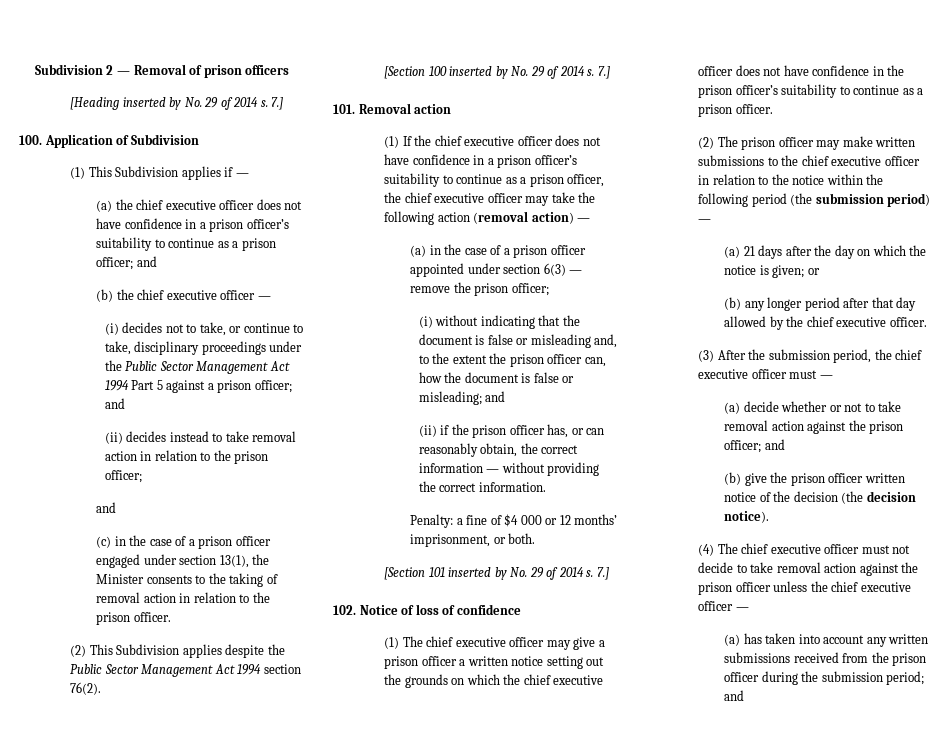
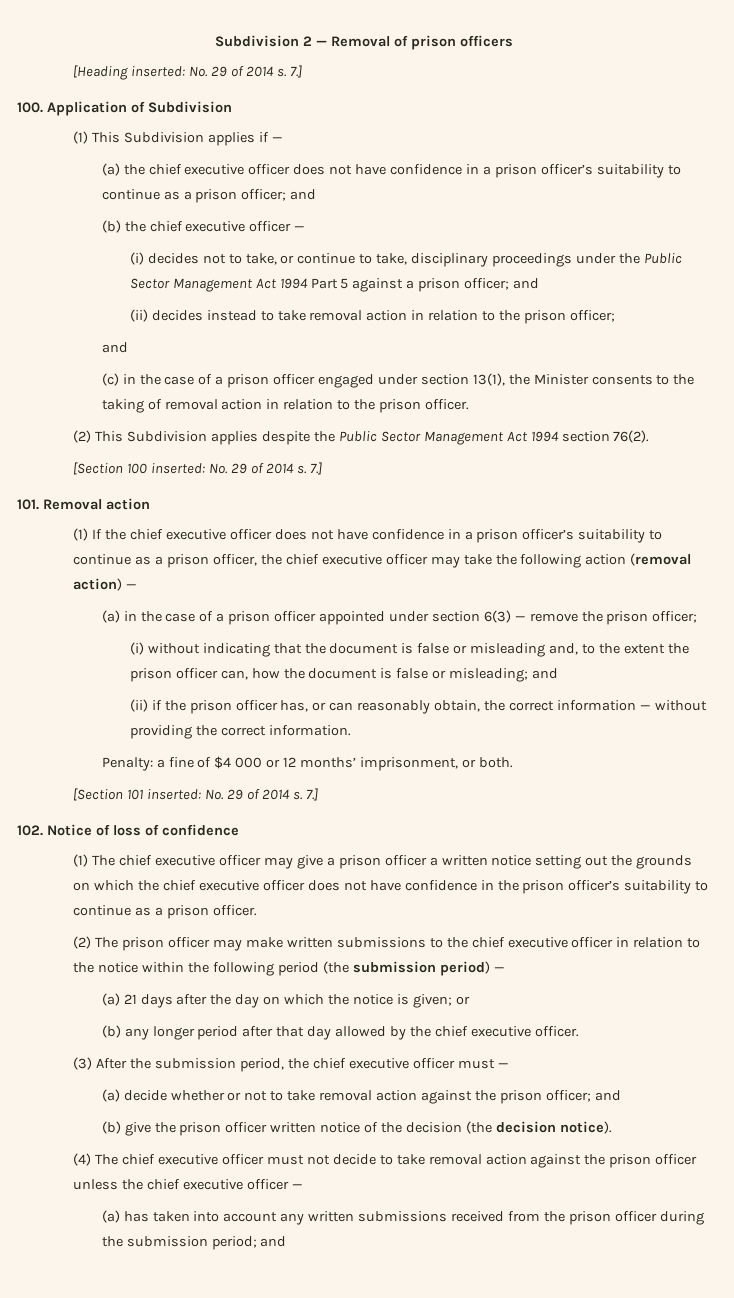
- [Heading inserted by No. 29 of 2014 s.
+ [Heading inserted: No. 29 of 2014 s.
- [Section 100 inserted by No. 29 of 2014 s.
+ [Section 100 inserted: No. 29 of 2014 s.
- [Section 101 inserted by No. 29 of 2014 s.
+ [Section 101 inserted: No. 29 of 2014 s.

